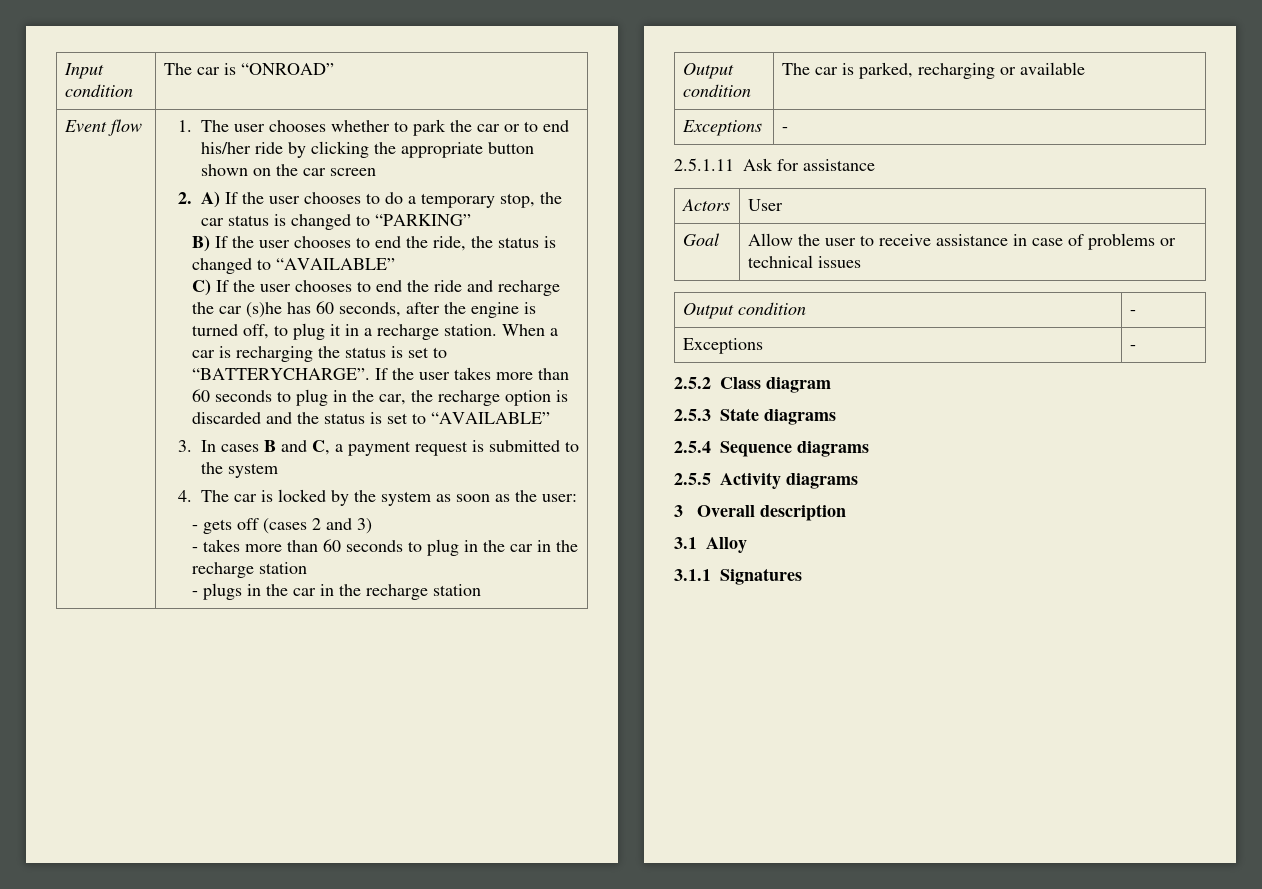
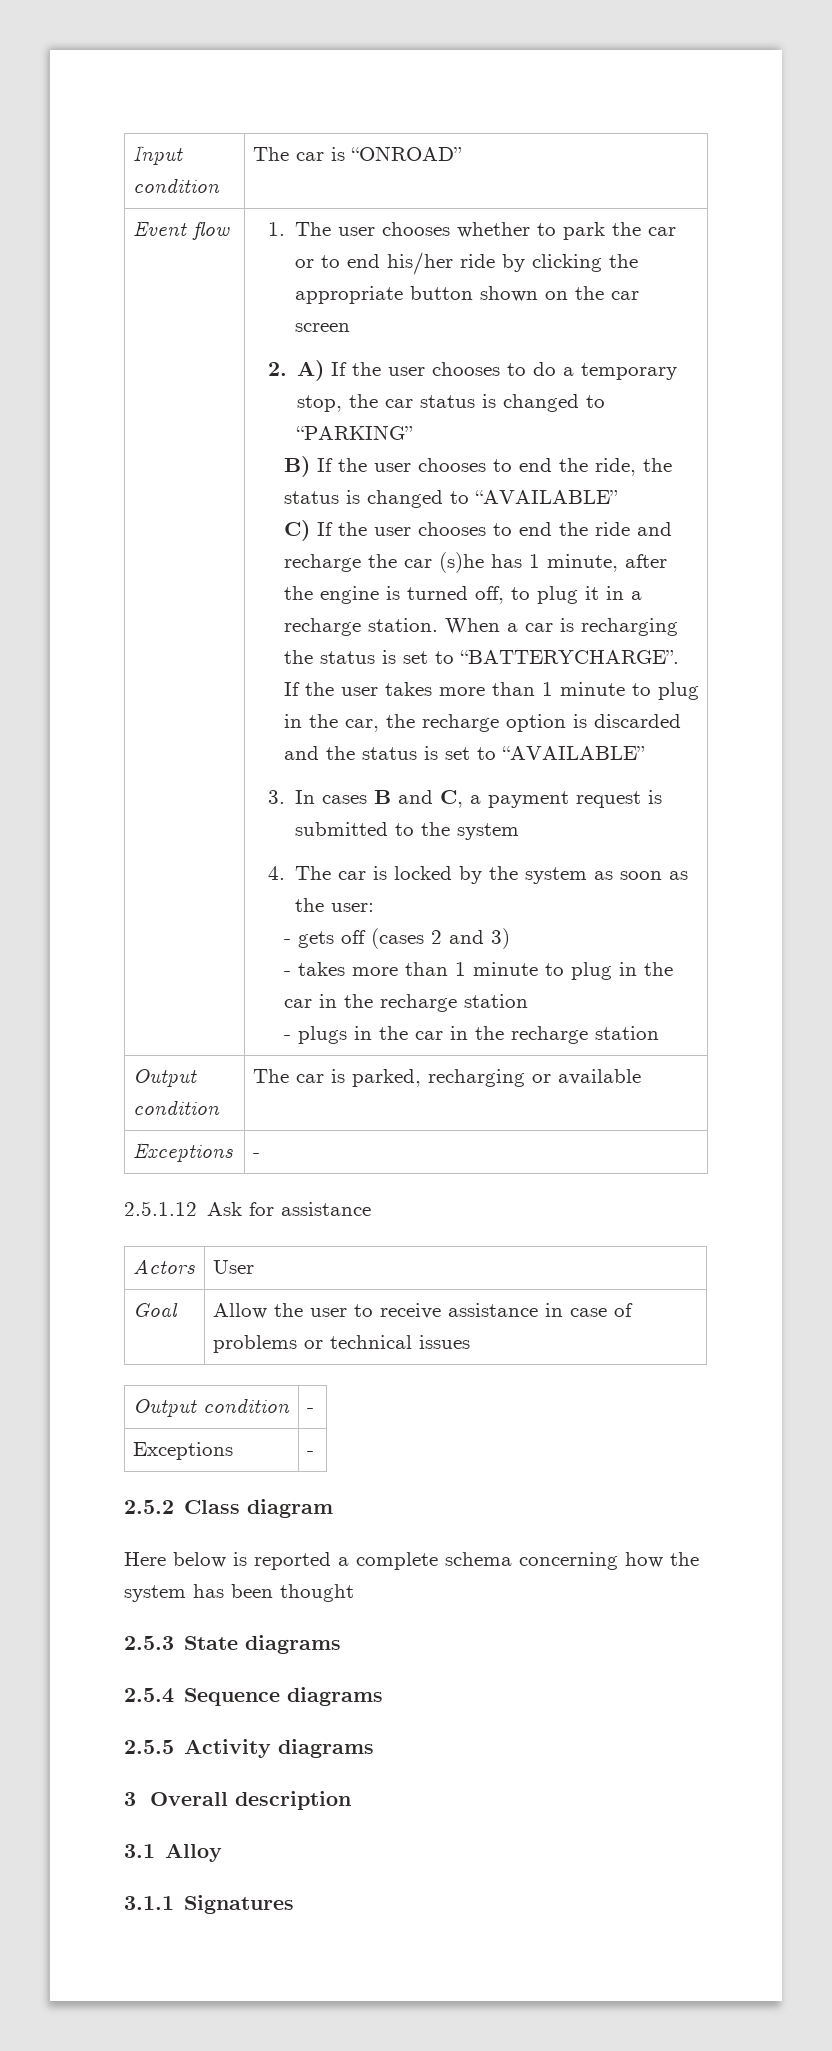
- C) If the user chooses to end the ride and recharge the car (s)he has 60 seconds, after the engine is turned off, to plug it in a recharge station.
+ C) If the user chooses to end the ride and recharge the car (s)he has 1 minute, after the engine is turned off, to plug it in a recharge station.
- If the user takes more than 60 seconds to plug in the car, the recharge option is discarded and the status is set to “AVAILABLE”
+ If the user takes more than 1 minute to plug in the car, the recharge option is discarded and the status is set to “AVAILABLE”
- - takes more than 60 seconds to plug in the car in the recharge station
+ - takes more than 1 minute to plug in the car in the recharge station
- 2.5.1.11 Ask for assistance
+ 2.5.1.12 Ask for assistance
+ Here below is reported a complete schema concerning how the system has been thought

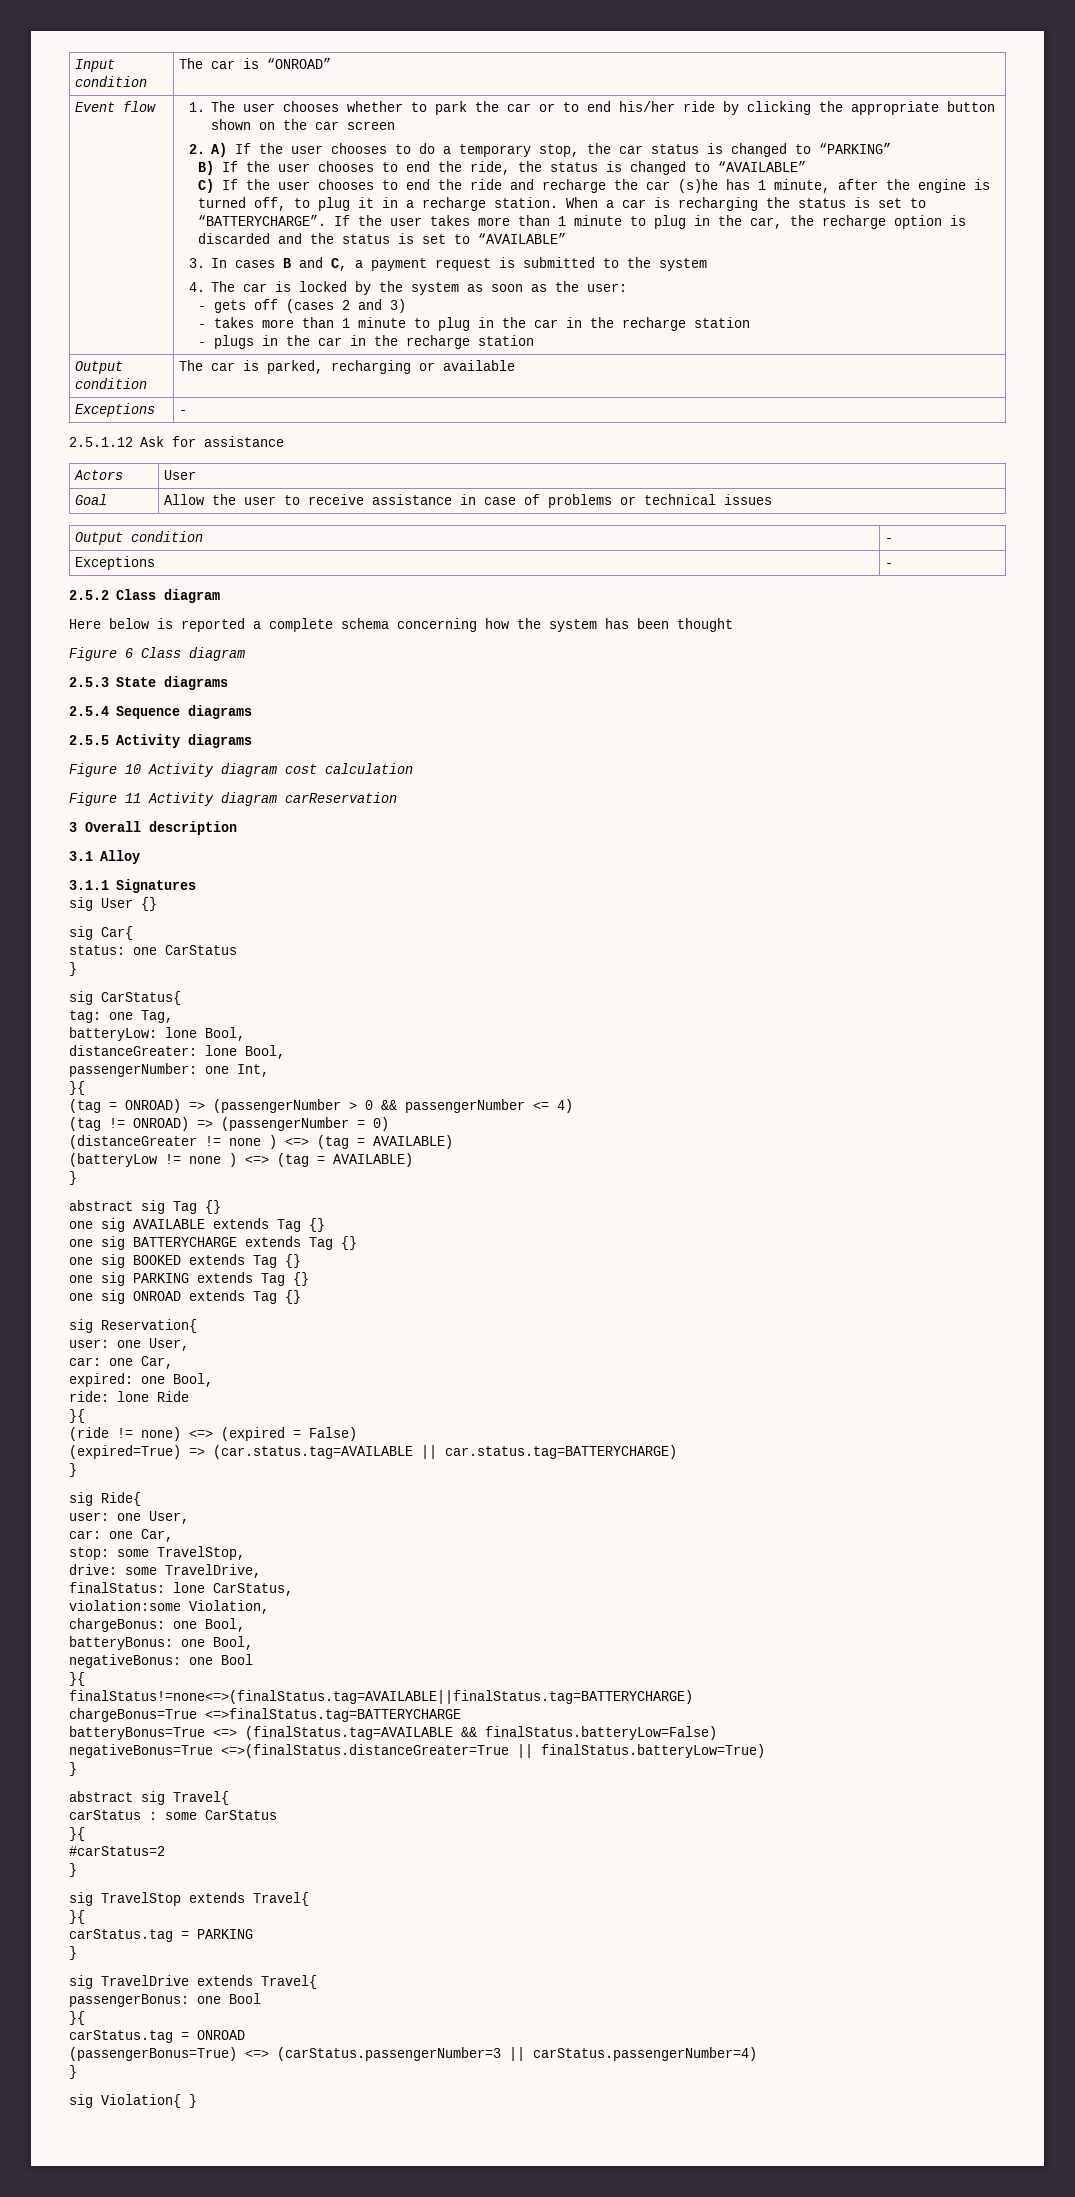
+ Figure 6 Class diagram
+ Figure 10 Activity diagram cost calculation
+ Figure 11 Activity diagram carReservation
+ sig User {}
+ sig Car{
+ status: one CarStatus
+ }
+ sig CarStatus{
+ tag: one Tag,
+ batteryLow: lone Bool,
+ distanceGreater: lone Bool,
+ passengerNumber: one Int,
+ }{
+ (tag = ONROAD) => (passengerNumber > 0 && passengerNumber <= 4)
+ (tag != ONROAD) => (passengerNumber = 0)
+ (distanceGreater != none ) <=> (tag = AVAILABLE)
+ (batteryLow != none ) <=> (tag = AVAILABLE)
+ }
+ abstract sig Tag {}
+ one sig AVAILABLE extends Tag {}
+ one sig BATTERYCHARGE extends Tag {}
+ one sig BOOKED extends Tag {}
+ one sig PARKING extends Tag {}
+ one sig ONROAD extends Tag {}
+ sig Reservation{
+ user: one User,
+ car: one Car,
+ expired: one Bool,
+ ride: lone Ride
+ }{
+ (ride != none) <=> (expired = False)
+ (expired=True) => (car.status.tag=AVAILABLE || car.status.tag=BATTERYCHARGE)
+ }
+ sig Ride{
+ user: one User,
+ car: one Car,
+ stop: some TravelStop,
+ drive: some TravelDrive,
+ finalStatus: lone CarStatus,
+ violation:some Violation,
+ chargeBonus: one Bool,
+ batteryBonus: one Bool,
+ negativeBonus: one Bool
+ }{
+ finalStatus!=none<=>(finalStatus.tag=AVAILABLE||finalStatus.tag=BATTERYCHARGE)
+ chargeBonus=True <=>finalStatus.tag=BATTERYCHARGE
+ batteryBonus=True <=> (finalStatus.tag=AVAILABLE && finalStatus.batteryLow=False)
+ negativeBonus=True <=>(finalStatus.distanceGreater=True || finalStatus.batteryLow=True)
+ }
+ abstract sig Travel{
+ carStatus : some CarStatus
+ }{
+ #carStatus=2
+ }
+ sig TravelStop extends Travel{
+ }{
+ carStatus.tag = PARKING
+ }
+ sig TravelDrive extends Travel{
+ passengerBonus: one Bool
+ }{
+ carStatus.tag = ONROAD
+ (passengerBonus=True) <=> (carStatus.passengerNumber=3 || carStatus.passengerNumber=4)
+ }
+ sig Violation{ }

